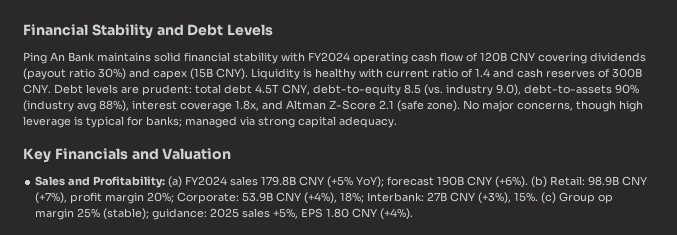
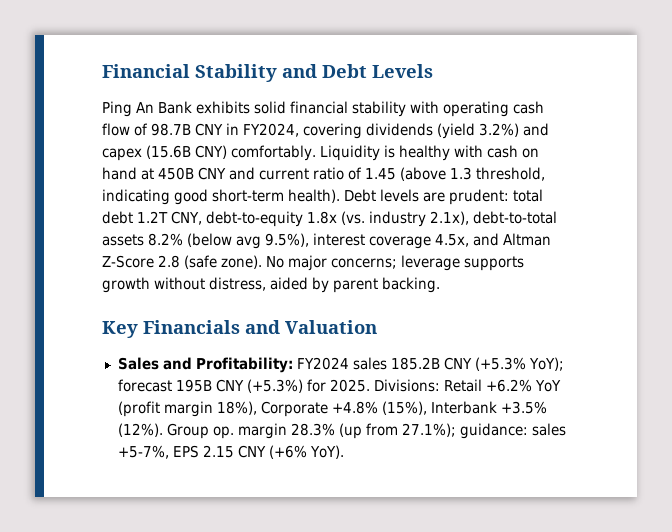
- Ping An Bank maintains solid financial stability with FY2024 operating cash flow of 120B CNY covering dividends (payout ratio 30%) and capex (15B CNY). Liquidity is healthy with current ratio of 1.4 and cash reserves of 300B CNY. Debt levels are prudent: total debt 4.5T CNY, debt-to-equity 8.5 (vs. industry 9.0), debt-to-assets 90% (industry avg 88%), interest coverage 1.8x, and Altman Z-Score 2.1 (safe zone).
+ Ping An Bank exhibits solid financial stability with operating cash flow of 98.7B CNY in FY2024, covering dividends (yield 3.2%) and capex (15.6B CNY) comfortably. Liquidity is healthy with cash on hand at 450B CNY and current ratio of 1.45 (above 1.3 threshold, indicating good short-term health). Debt levels are prudent: total debt 1.2T CNY, debt-to-equity 1.8x (vs. industry 2.1x), debt-to-total assets 8.2% (below avg 9.5%), interest coverage 4.5x, and Altman Z-Score 2.8 (safe zone).
- No major concerns, though high leverage is typical for banks; managed via strong capital adequacy.
+ No major concerns; leverage supports growth without distress, aided by parent backing.
- Sales and Profitability: (a) FY2024 sales 179.8B CNY (+5% YoY); forecast 190B CNY (+6%). (b) Retail: 98.9B CNY (+7%), profit margin 20%; Corporate: 53.9B CNY (+4%), 18%; Interbank: 27B CNY (+3%), 15%. (c) Group op margin 25% (stable); guidance: 2025 sales +5%, EPS 1.80 CNY (+4%).
+ Sales and Profitability: FY2024 sales 185.2B CNY (+5.3% YoY); forecast 195B CNY (+5.3%) for 2025. Divisions: Retail +6.2% YoY (profit margin 18%), Corporate +4.8% (15%), Interbank +3.5% (12%). Group op. margin 28.3% (up from 27.1%); guidance: sales +5-7%, EPS 2.15 CNY (+6% YoY).

